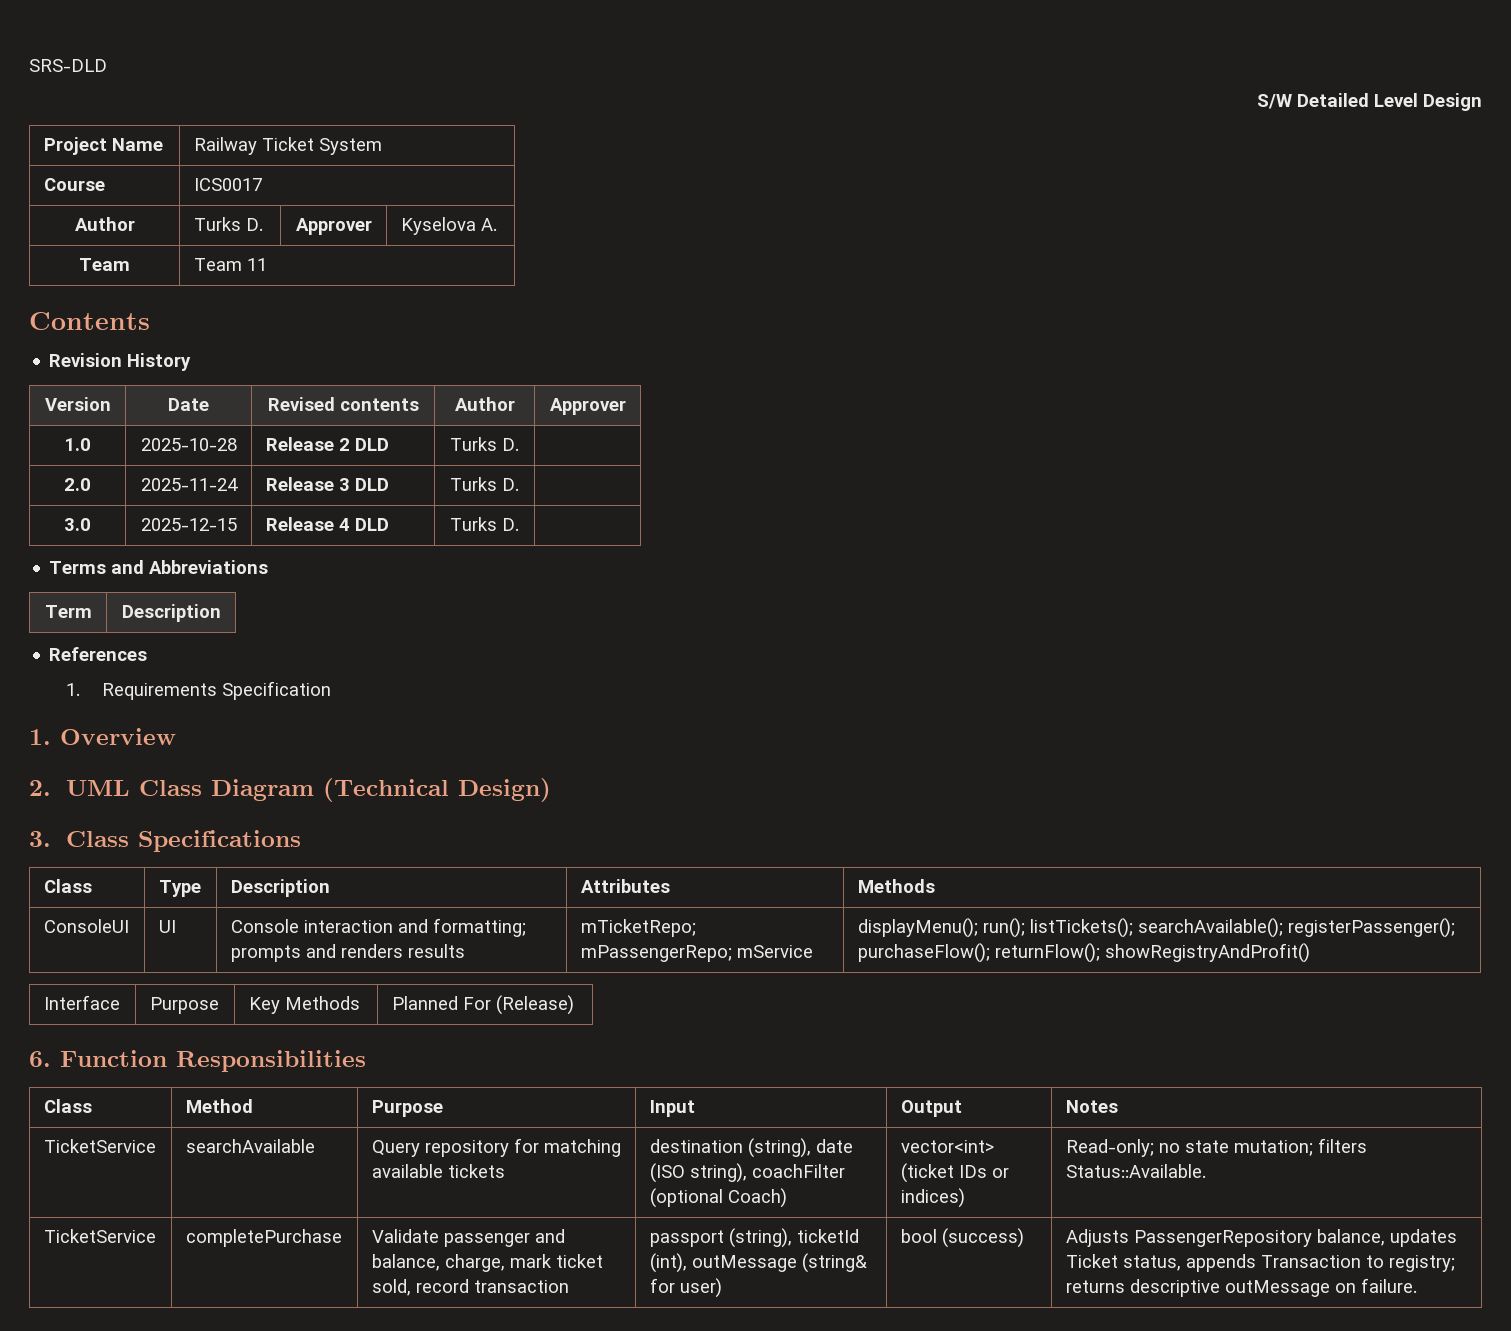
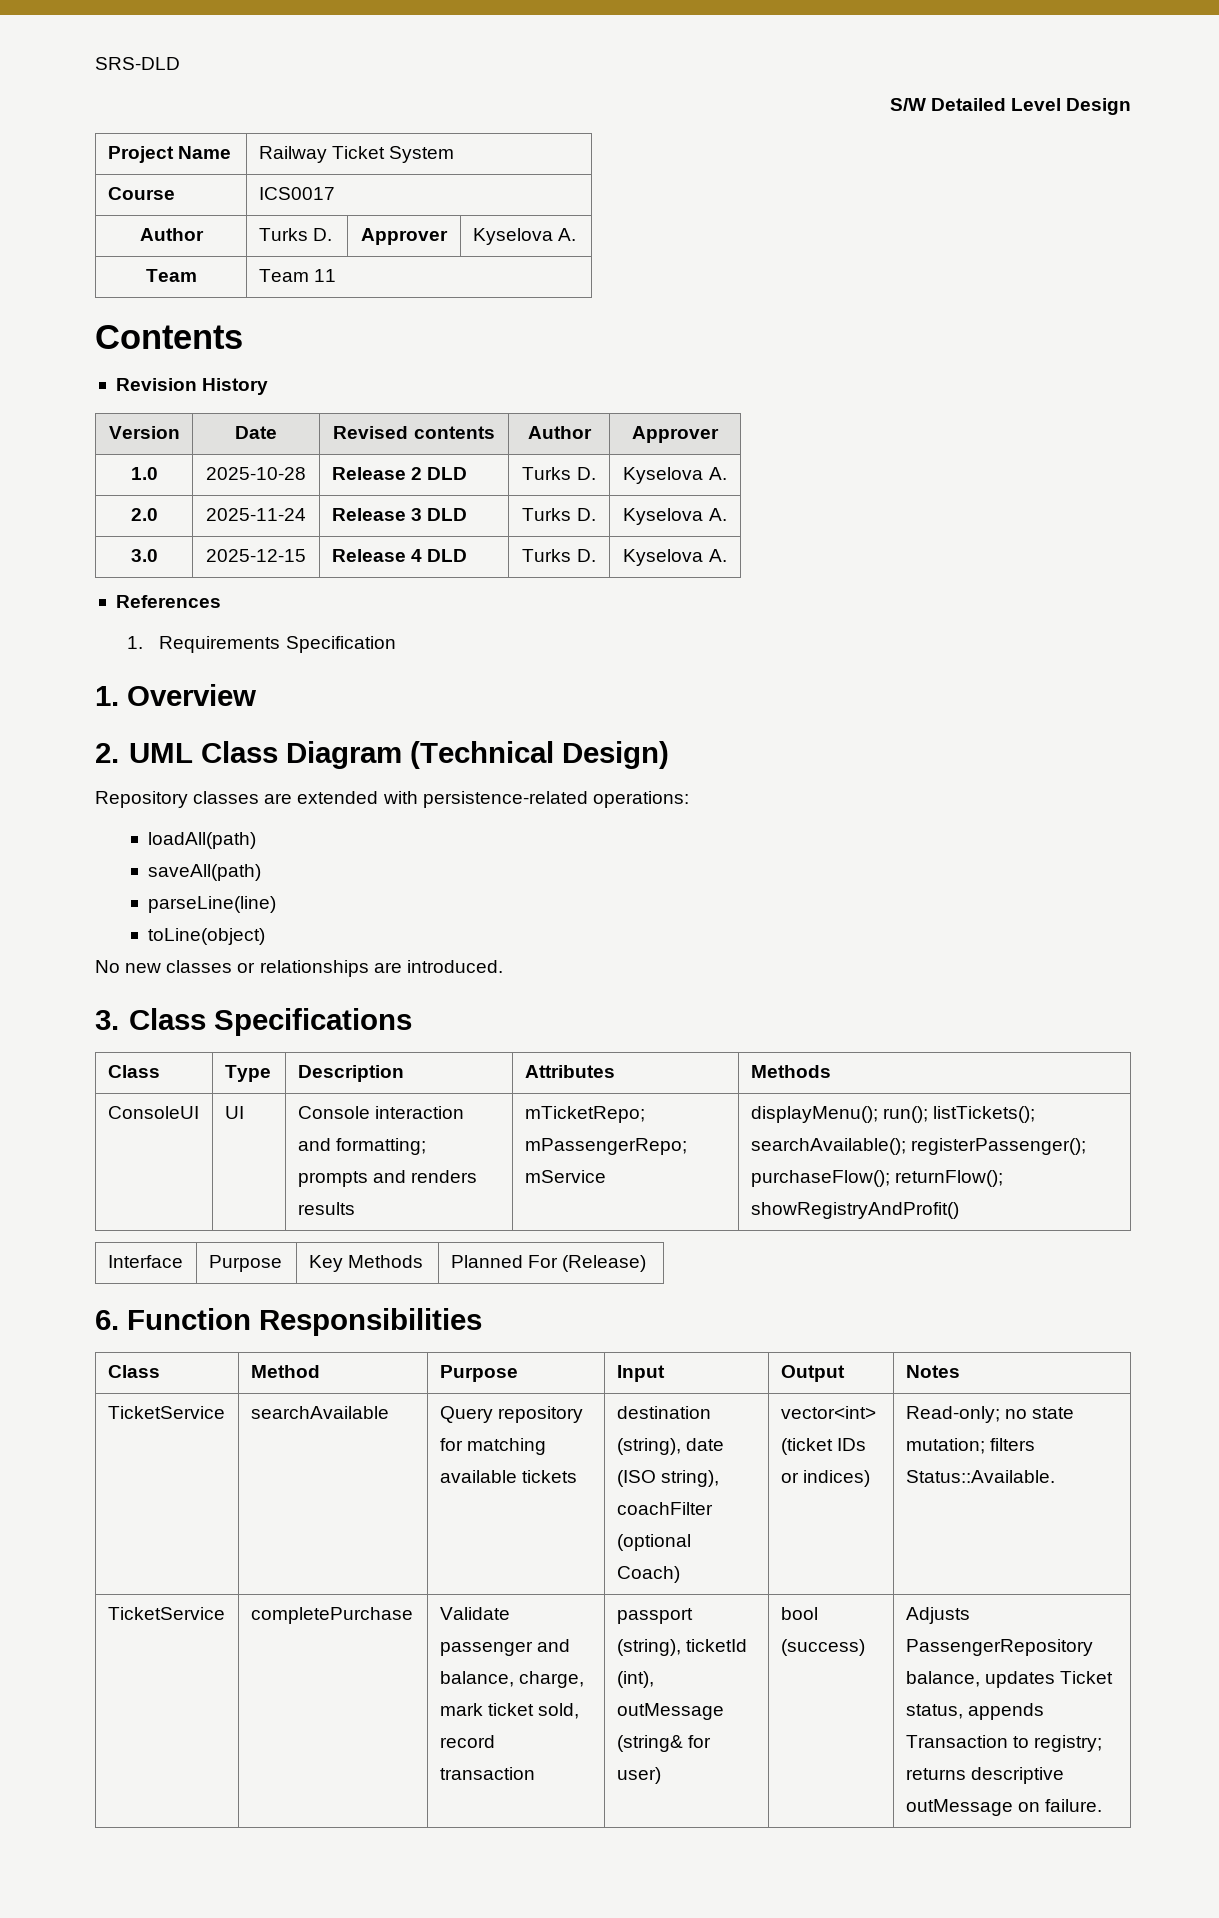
- 1.0 | 2025-10-28 | Release 2 DLD | Turks D. |
+ 1.0 | 2025-10-28 | Release 2 DLD | Turks D. | Kyselova A.
- 2.0 | 2025-11-24 | Release 3 DLD | Turks D. |
+ 2.0 | 2025-11-24 | Release 3 DLD | Turks D. | Kyselova A.
- 3.0 | 2025-12-15 | Release 4 DLD | Turks D. |
- Terms and Abbreviations
- Term | Description
+ 3.0 | 2025-12-15 | Release 4 DLD | Turks D. | Kyselova A.
+ Repository classes are extended with persistence-related operations:
+ loadAll(path)
+ saveAll(path)
+ parseLine(line)
+ toLine(object)
+ No new classes or relationships are introduced.

